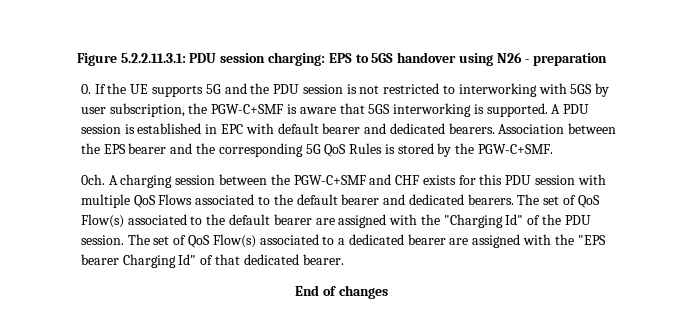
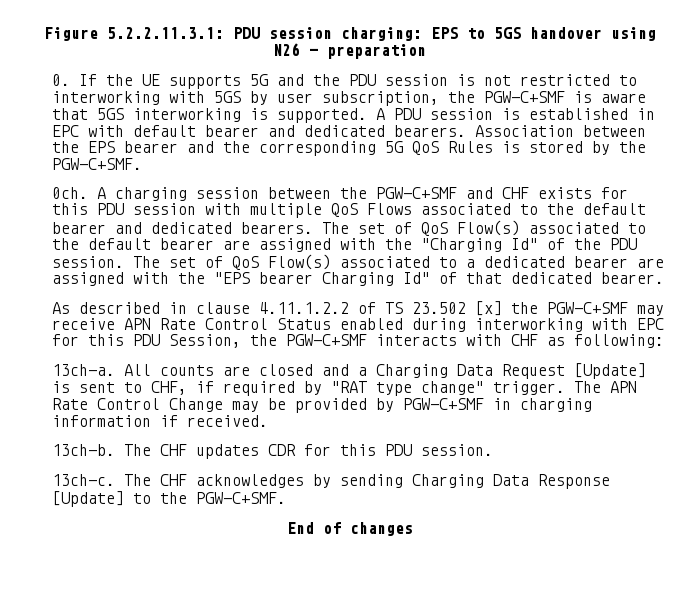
+ As described in clause 4.11.1.2.2 of TS 23.502 [x] the PGW-C+SMF may receive APN Rate Control Status enabled during interworking with EPC for this PDU Session, the PGW-C+SMF interacts with CHF as following:
+ 13ch-a. All counts are closed and a Charging Data Request [Update] is sent to CHF, if required by "RAT type change" trigger. The APN Rate Control Change may be provided by PGW-C+SMF in charging information if received.
+ 13ch-b. The CHF updates CDR for this PDU session.
+ 13ch-c. The CHF acknowledges by sending Charging Data Response [Update] to the PGW-C+SMF.

